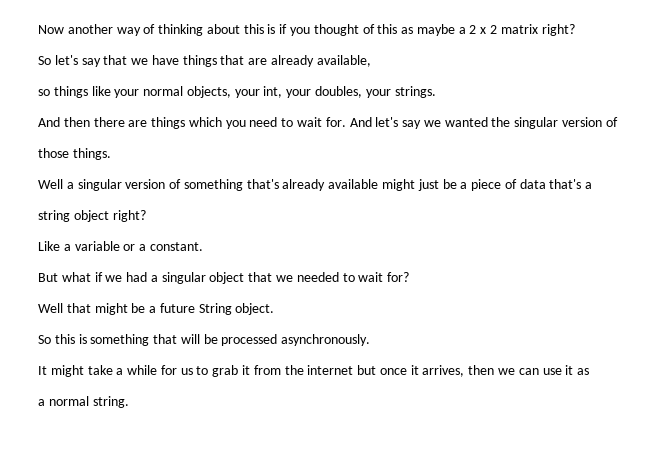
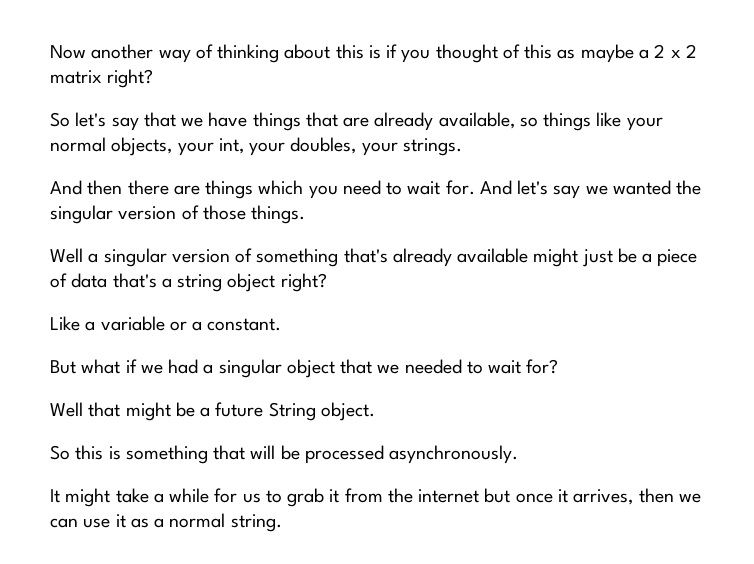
- So let's say that we have things that are already available,
- so things like your normal objects, your int, your doubles, your strings.
+ So let's say that we have things that are already available, so things like your normal objects, your int, your doubles, your strings.
- And let's say we wanted the singular version of
- those things.
+ And let's say we wanted the singular version of those things.
- Well a singular version of something that's already available might just be a piece of data that's a
- string object right?
+ Well a singular version of something that's already available might just be a piece of data that's a string object right?
- It might take a while for us to grab it from the internet but once it arrives, then we can use it as
- a normal string.
+ It might take a while for us to grab it from the internet but once it arrives, then we can use it as a normal string.

